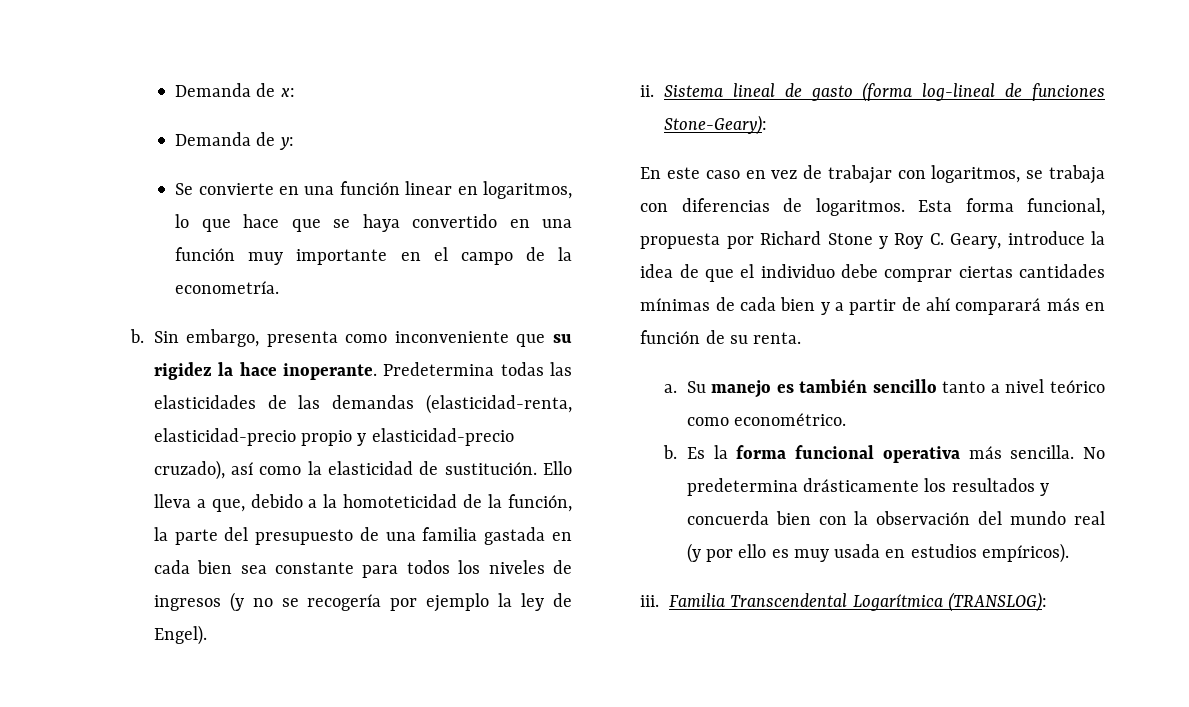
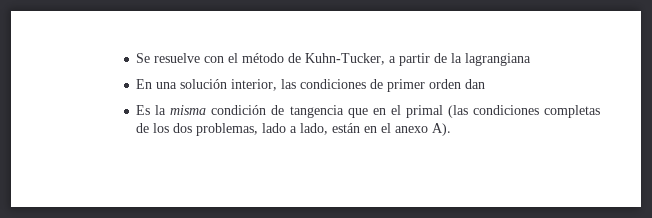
- Demanda de x:
- Demanda de y:
- Se convierte en una función linear en logaritmos, lo que hace que se haya convertido en una función muy importante en el campo de la econometría.
- b. Sin embargo, presenta como inconveniente que su rigidez la hace inoperante. Predetermina todas las elasticidades de las demandas (elasticidad-renta, elasticidad-precio propio y elasticidad-precio cruzado), así como la elasticidad de sustitución. Ello lleva a que, debido a la homoteticidad de la función, la parte del presupuesto de una familia gastada en cada bien sea constante para todos los niveles de ingresos (y no se recogería por ejemplo la ley de Engel).
- ii. Sistema lineal de gasto (forma log-lineal de funciones Stone-Geary):
- En este caso en vez de trabajar con logaritmos, se trabaja con diferencias de logaritmos. Esta forma funcional, propuesta por Richard Stone y Roy C. Geary, introduce la idea de que el individuo debe comprar ciertas cantidades mínimas de cada bien y a partir de ahí comparará más en función de su renta.
- a. Su manejo es también sencillo tanto a nivel teórico como econométrico.
- b. Es la forma funcional operativa más sencilla. No predetermina drásticamente los resultados y concuerda bien con la observación del mundo real (y por ello es muy usada en estudios empíricos).
- iii. Familia Transcendental Logarítmica (TRANSLOG):
+ Se resuelve con el método de Kuhn-Tucker, a partir de la lagrangiana
+ En una solución interior, las condiciones de primer orden dan
+ Es la misma condición de tangencia que en el primal (las condiciones completas de los dos problemas, lado a lado, están en el anexo A).

